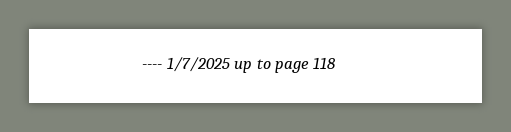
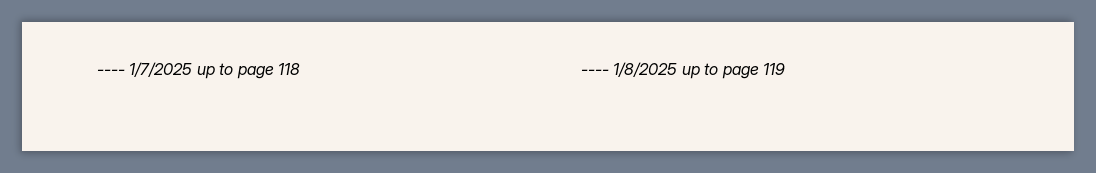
+ ---- 1/8/2025 up to page 119

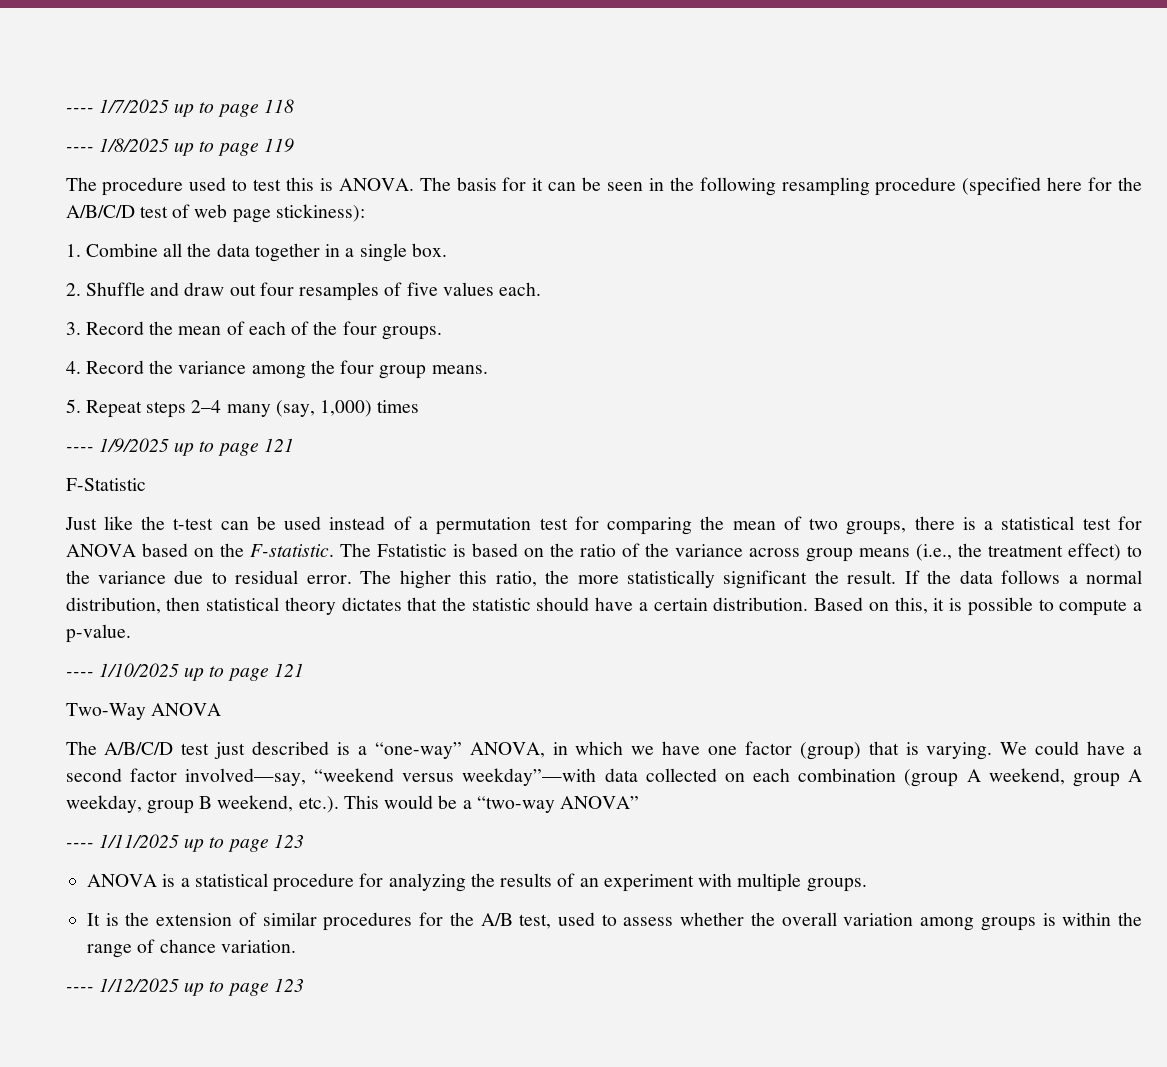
+ The procedure used to test this is ANOVA. The basis for it can be seen in the following resampling procedure (specified here for the A/B/C/D test of web page stickiness):
+ 1. Combine all the data together in a single box.
+ 2. Shuffle and draw out four resamples of five values each.
+ 3. Record the mean of each of the four groups.
+ 4. Record the variance among the four group means.
+ 5. Repeat steps 2–4 many (say, 1,000) times
+ ---- 1/9/2025 up to page 121
+ F-Statistic
+ Just like the t-test can be used instead of a permutation test for comparing the mean of two groups, there is a statistical test for ANOVA based on the F-statistic. The Fstatistic is based on the ratio of the variance across group means (i.e., the treatment effect) to the variance due to residual error. The higher this ratio, the more statistically significant the result. If the data follows a normal distribution, then statistical theory dictates that the statistic should have a certain distribution. Based on this, it is possible to compute a p-value.
+ ---- 1/10/2025 up to page 121
+ Two-Way ANOVA
+ The A/B/C/D test just described is a “one-way” ANOVA, in which we have one factor (group) that is varying. We could have a second factor involved—say, “weekend versus weekday”—with data collected on each combination (group A weekend, group A weekday, group B weekend, etc.). This would be a “two-way ANOVA”
+ ---- 1/11/2025 up to page 123
+ ANOVA is a statistical procedure for analyzing the results of an experiment with multiple groups.
+ It is the extension of similar procedures for the A/B test, used to assess whether the overall variation among groups is within the range of chance variation.
+ ---- 1/12/2025 up to page 123

